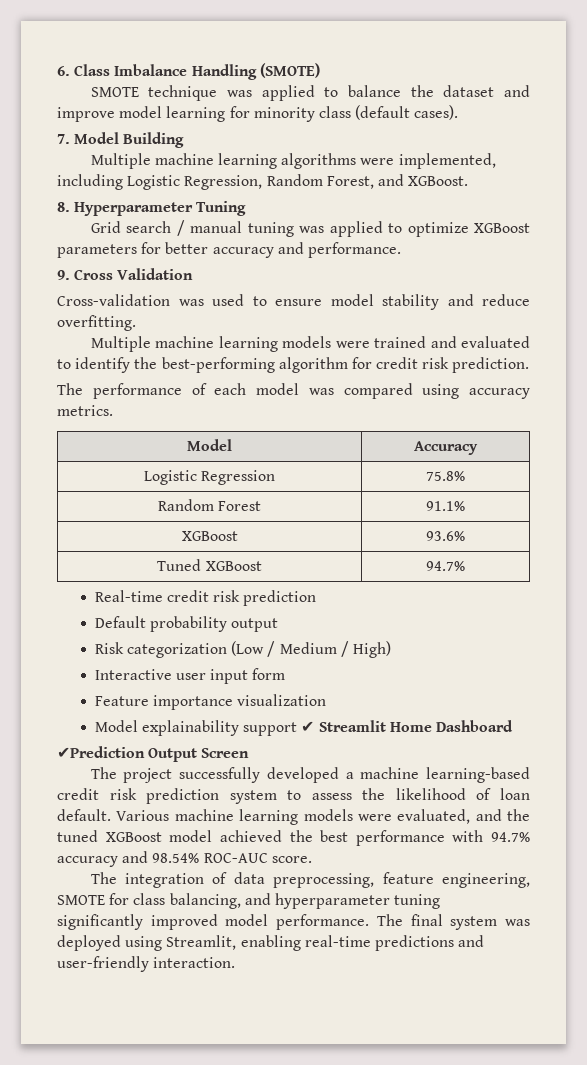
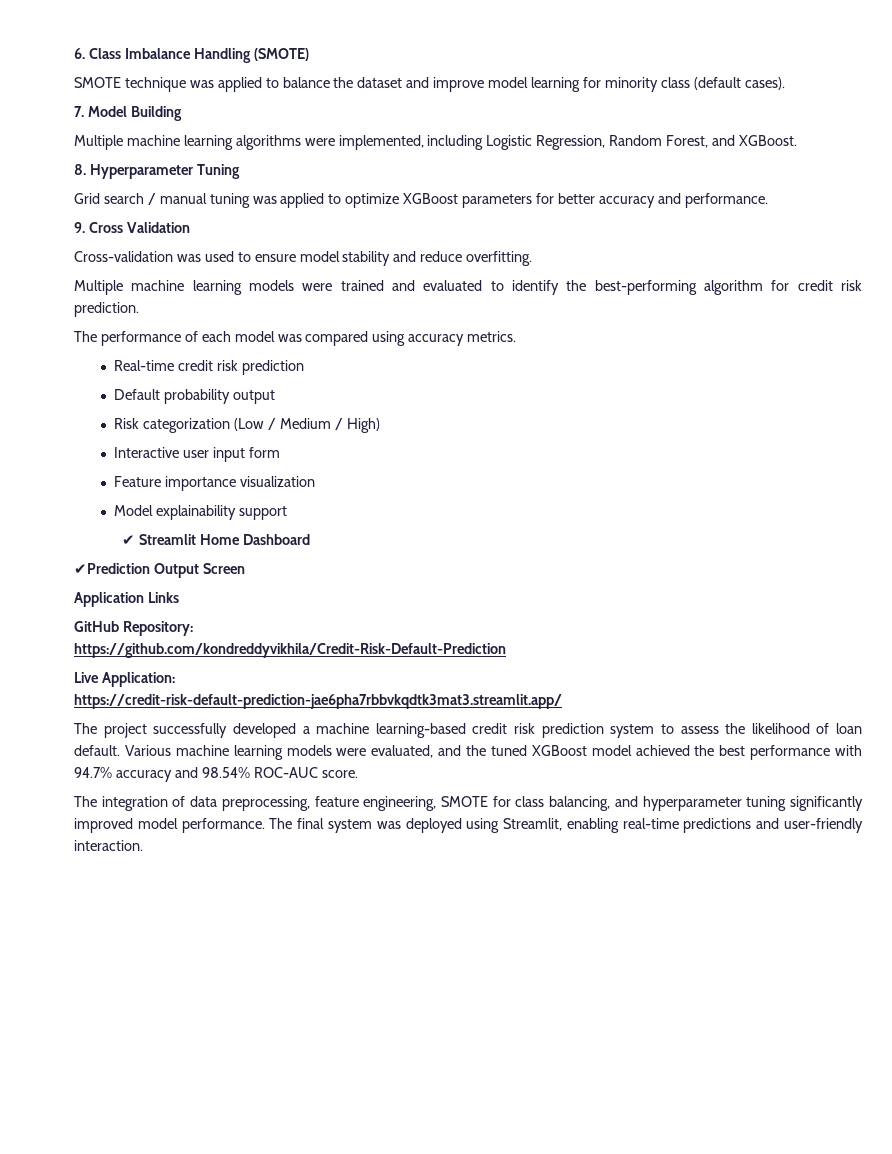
- Model | Accuracy
- Logistic Regression | 75.8%
- Random Forest | 91.1%
- XGBoost | 93.6%
- Tuned XGBoost | 94.7%
- Model explainability support ✔ Streamlit Home Dashboard
+ Model explainability support
+ ✔ Streamlit Home Dashboard
+ Application Links
+ GitHub Repository:
+ https://github.com/kondreddyvikhila/Credit-Risk-Default-Prediction
+ Live Application:
+ https://credit-risk-default-prediction-jae6pha7rbbvkqdtk3mat3.streamlit.app/

